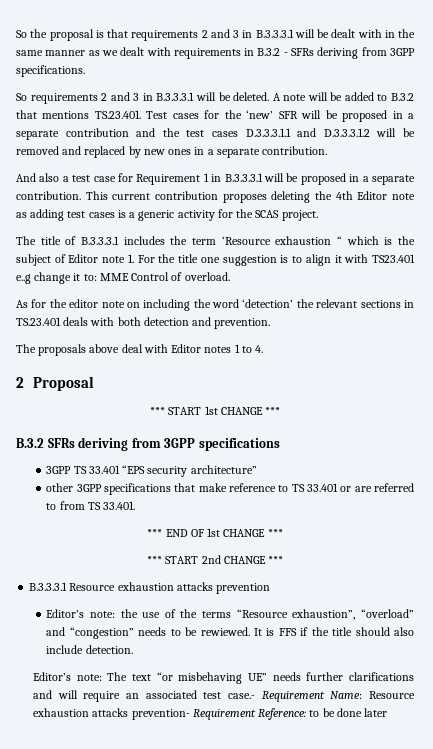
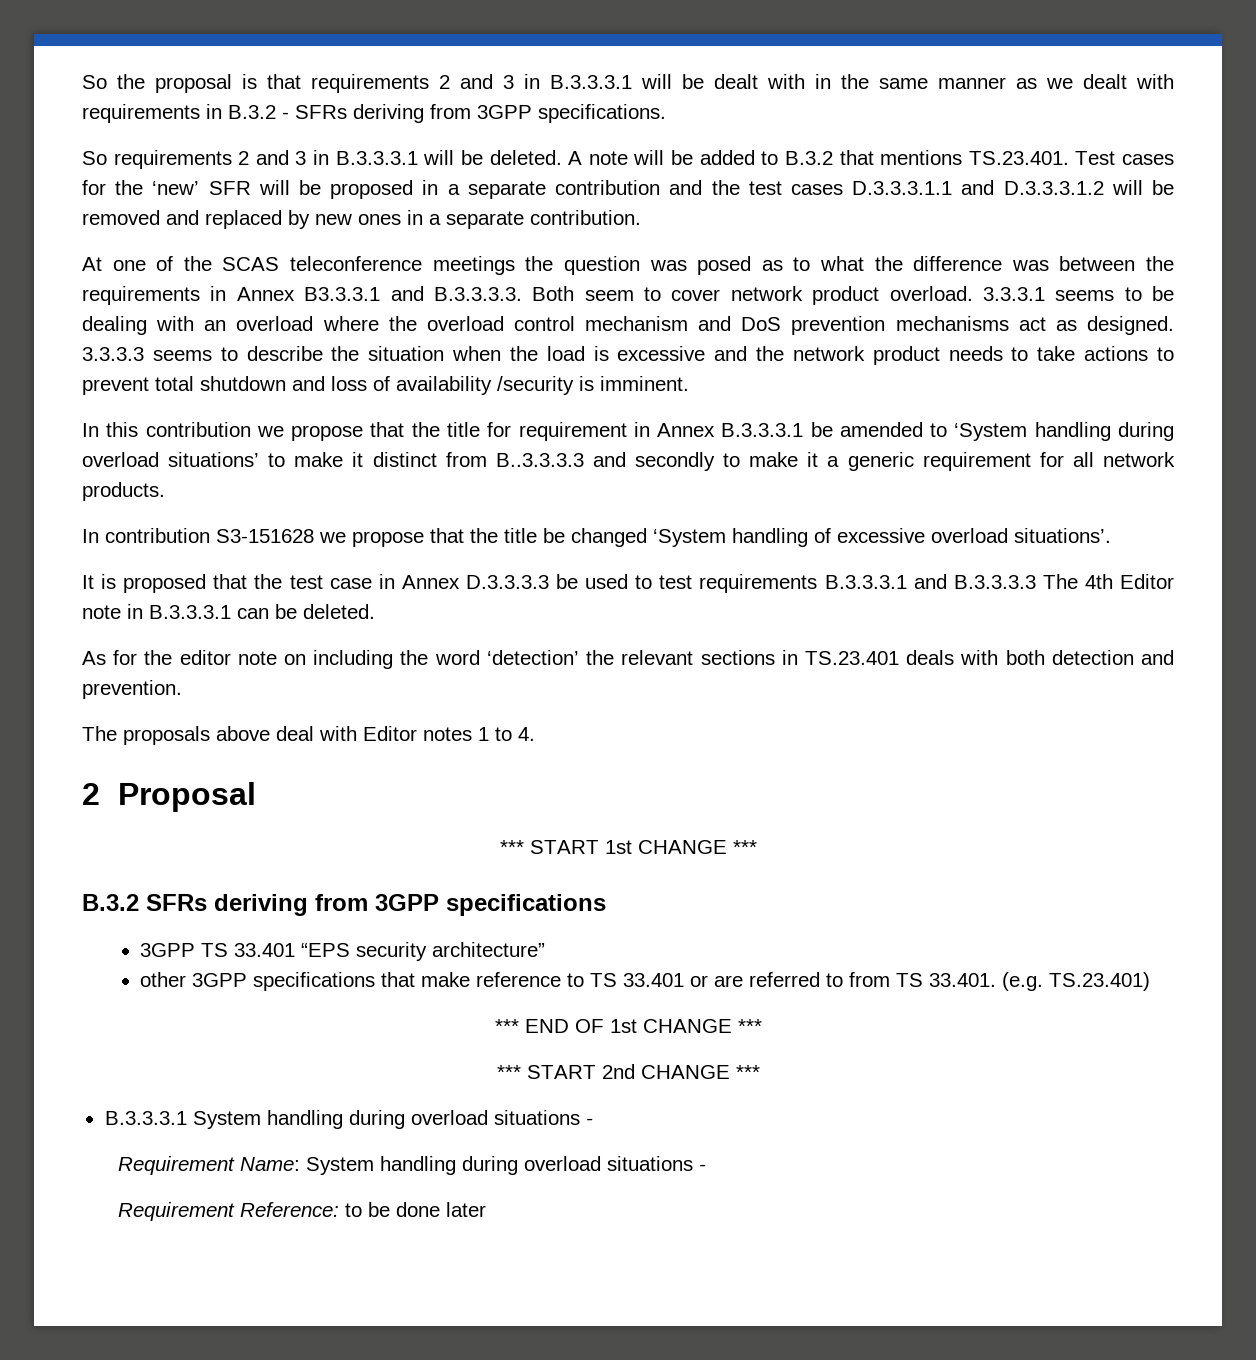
- And also a test case for Requirement 1 in B.3.3.3.1 will be proposed in a separate contribution. This current contribution proposes deleting the 4th Editor note as adding test cases is a generic activity for the SCAS project.
- The title of B.3.3.3.1 includes the term ‘Resource exhaustion “ which is the subject of Editor note 1. For the title one suggestion is to align it with TS23.401 e..g change it to: MME Control of overload.
+ At one of the SCAS teleconference meetings the question was posed as to what the difference was between the requirements in Annex B3.3.3.1 and B.3.3.3.3. Both seem to cover network product overload. 3.3.3.1 seems to be dealing with an overload where the overload control mechanism and DoS prevention mechanisms act as designed. 3.3.3.3 seems to describe the situation when the load is excessive and the network product needs to take actions to prevent total shutdown and loss of availability /security is imminent.
+ In this contribution we propose that the title for requirement in Annex B.3.3.3.1 be amended to ‘System handling during overload situations’ to make it distinct from B..3.3.3.3 and secondly to make it a generic requirement for all network products.
+ In contribution S3-151628 we propose that the title be changed ‘System handling of excessive overload situations’.
+ It is proposed that the test case in Annex D.3.3.3.3 be used to test requirements B.3.3.3.1 and B.3.3.3.3 The 4th Editor note in B.3.3.3.1 can be deleted.
- other 3GPP specifications that make reference to TS 33.401 or are referred to from TS 33.401.
+ other 3GPP specifications that make reference to TS 33.401 or are referred to from TS 33.401. (e.g. TS.23.401)
- B.3.3.3.1 Resource exhaustion attacks prevention
- Editor’s note: the use of the terms “Resource exhaustion”, “overload” and “congestion” needs to be rewiewed. It is FFS if the title should also include detection.
- Editor’s note: The text “or misbehaving UE” needs further clarifications and will require an associated test case.- Requirement Name: Resource exhaustion attacks prevention- Requirement Reference: to be done later
+ B.3.3.3.1 System handling during overload situations -
+ Requirement Name: System handling during overload situations -
+ Requirement Reference: to be done later

